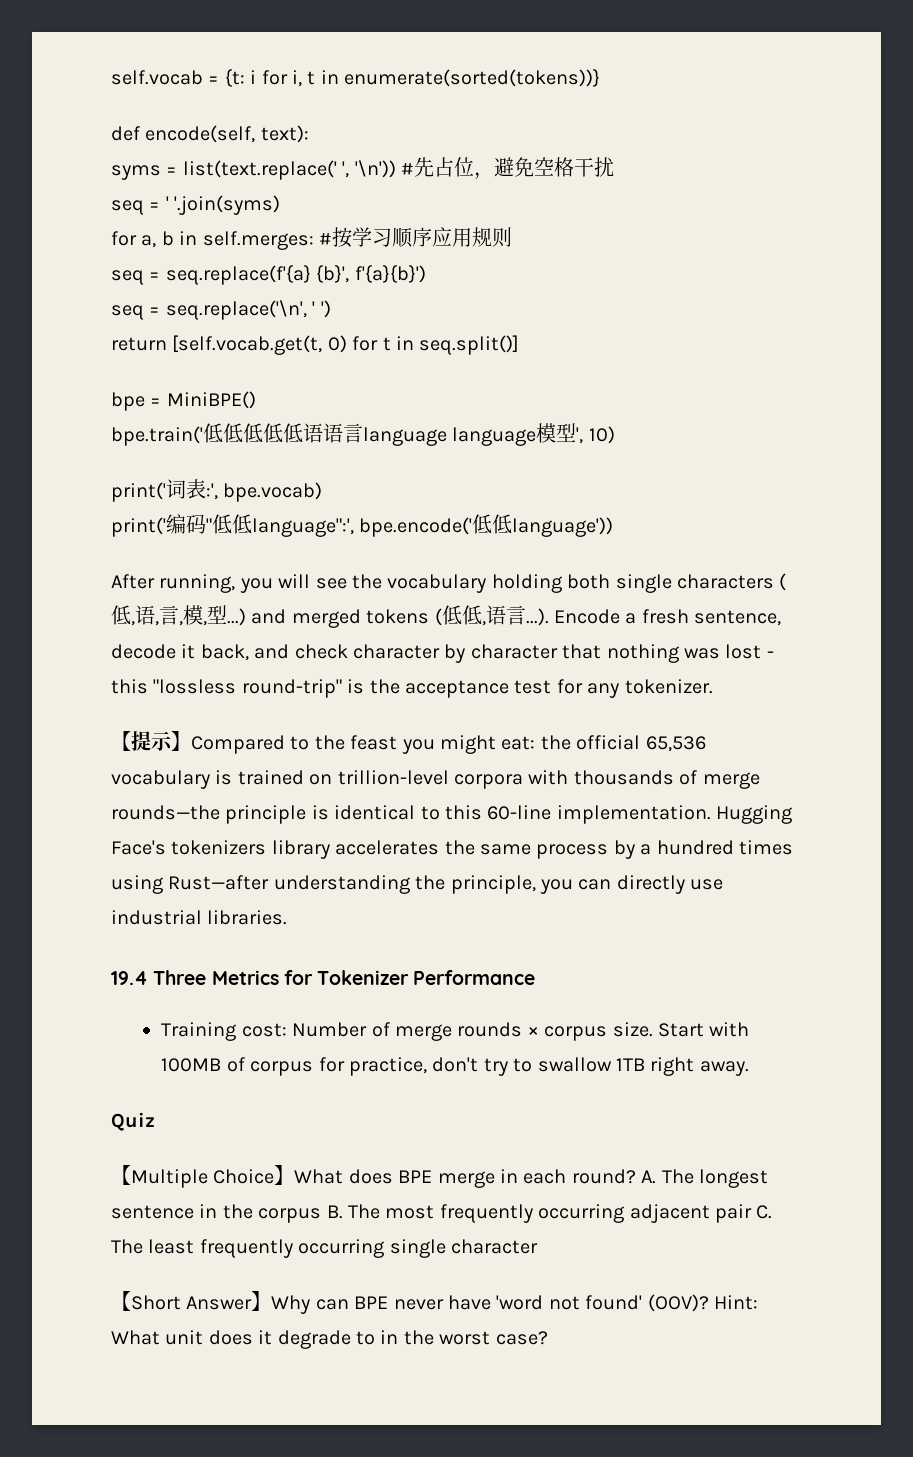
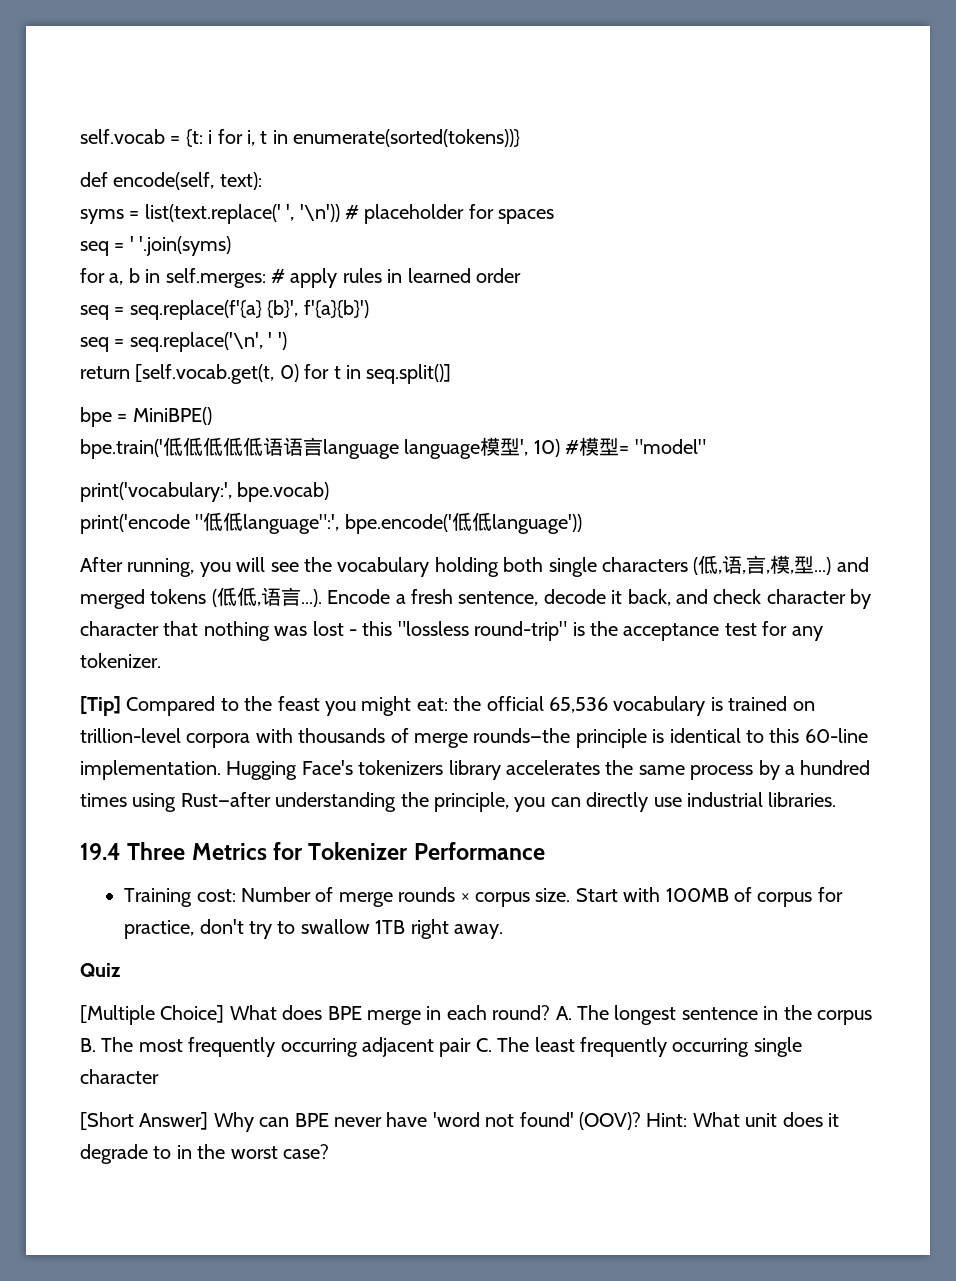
- syms = list(text.replace(' ', '\n')) #先占位，避免空格干扰
+ syms = list(text.replace(' ', '\n')) # placeholder for spaces
- for a, b in self.merges: #按学习顺序应用规则
+ for a, b in self.merges: # apply rules in learned order
- bpe.train('低低低低低语语言language language模型', 10)
- print('词表:', bpe.vocab)
+ bpe.train('低低低低低语语言language language模型', 10) #模型= "model"
+ print('vocabulary:', bpe.vocab)
- print('编码"低低language":', bpe.encode('低低language'))
+ print('encode "低低language":', bpe.encode('低低language'))
- 【提示】Compared to the feast you might eat: the official 65,536 vocabulary is trained on trillion-level corpora with thousands of merge rounds—the principle is identical to this 60-line implementation.
+ [Tip] Compared to the feast you might eat: the official 65,536 vocabulary is trained on trillion-level corpora with thousands of merge rounds—the principle is identical to this 60-line implementation.
- 【Multiple Choice】What does BPE merge in each round?
+ [Multiple Choice] What does BPE merge in each round?
- 【Short Answer】Why can BPE never have 'word not found' (OOV)?
+ [Short Answer] Why can BPE never have 'word not found' (OOV)?

